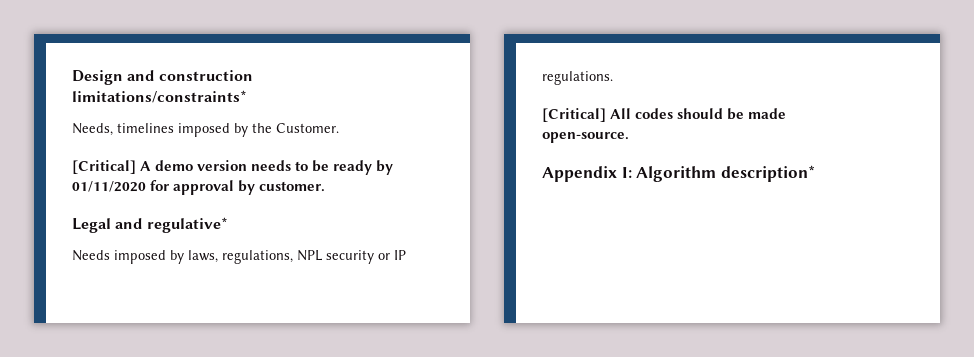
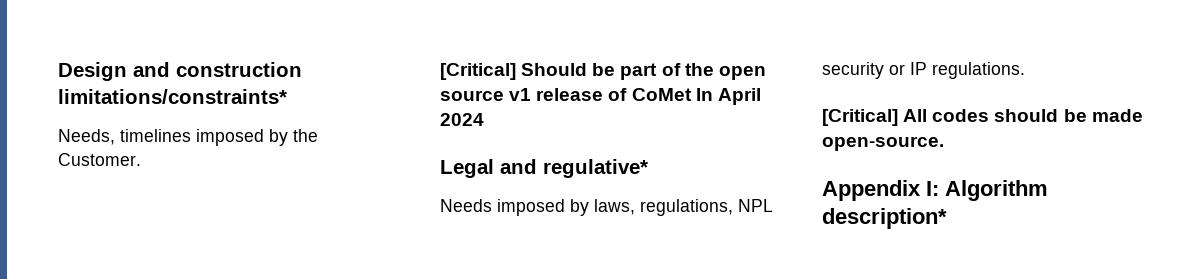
- [Critical] A demo version needs to be ready by 01/11/2020 for approval by customer.
+ [Critical] Should be part of the open source v1 release of CoMet In April 2024

